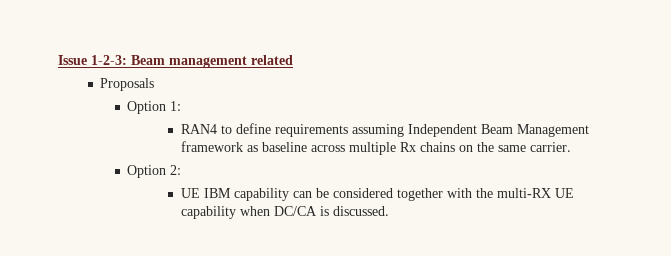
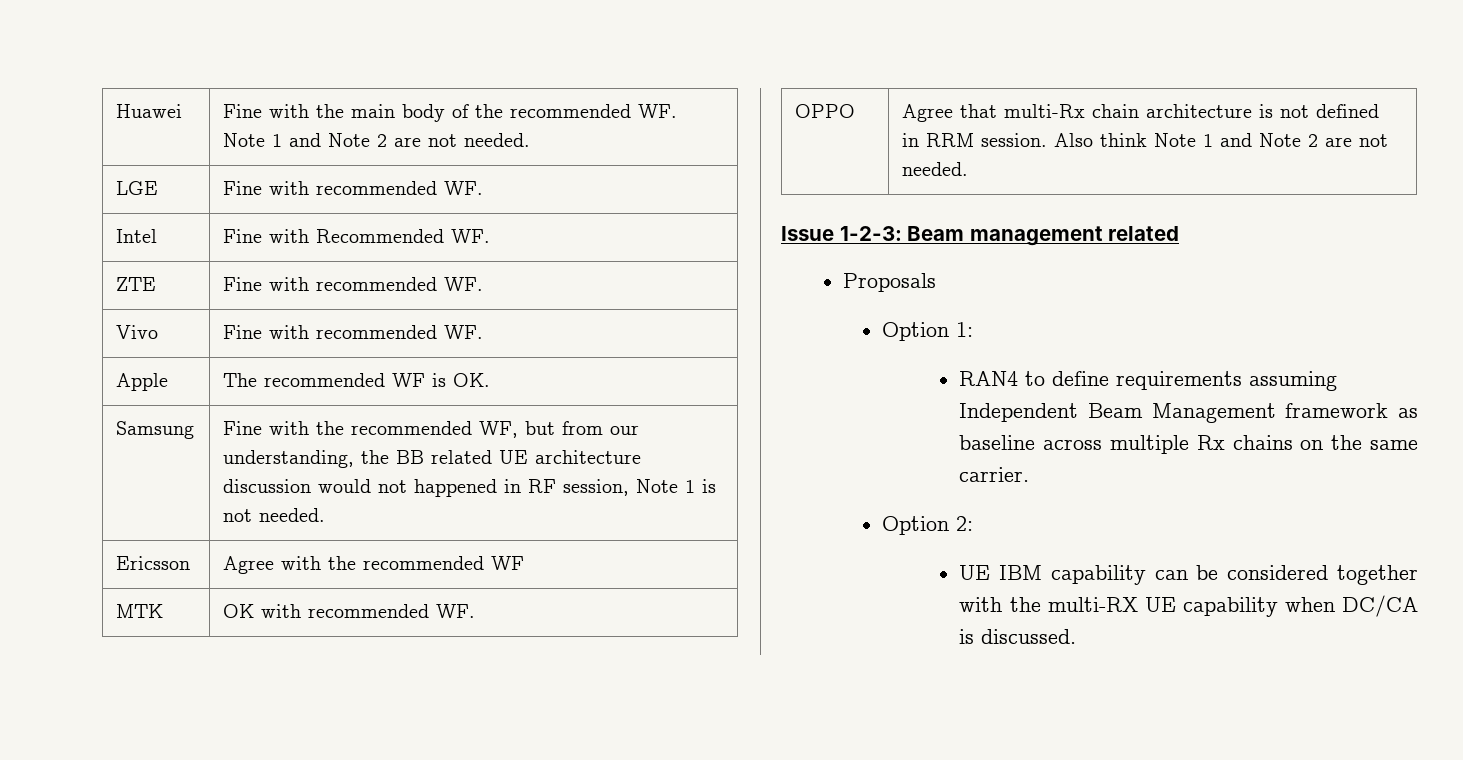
+ Huawei | Fine with the main body of the recommended WF. Note 1 and Note 2 are not needed.
+ LGE | Fine with recommended WF.
+ Intel | Fine with Recommended WF.
+ ZTE | Fine with recommended WF.
+ Vivo | Fine with recommended WF.
+ Apple | The recommended WF is OK.
+ Samsung | Fine with the recommended WF, but from our understanding, the BB related UE architecture discussion would not happened in RF session, Note 1 is not needed.
+ Ericsson | Agree with the recommended WF
+ MTK | OK with recommended WF.
+ OPPO | Agree that multi-Rx chain architecture is not defined in RRM session. Also think Note 1 and Note 2 are not needed.

